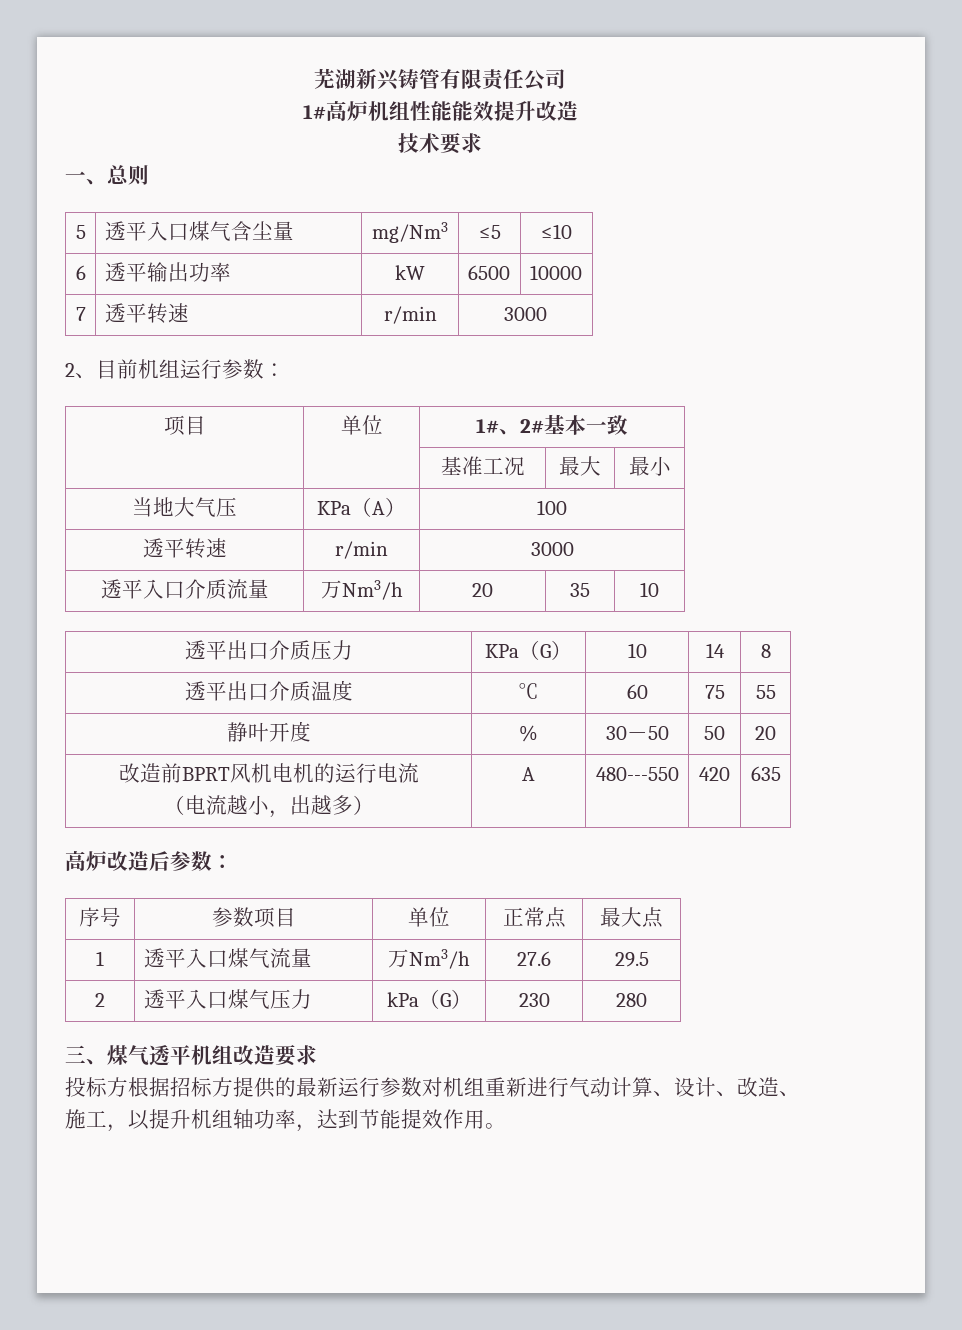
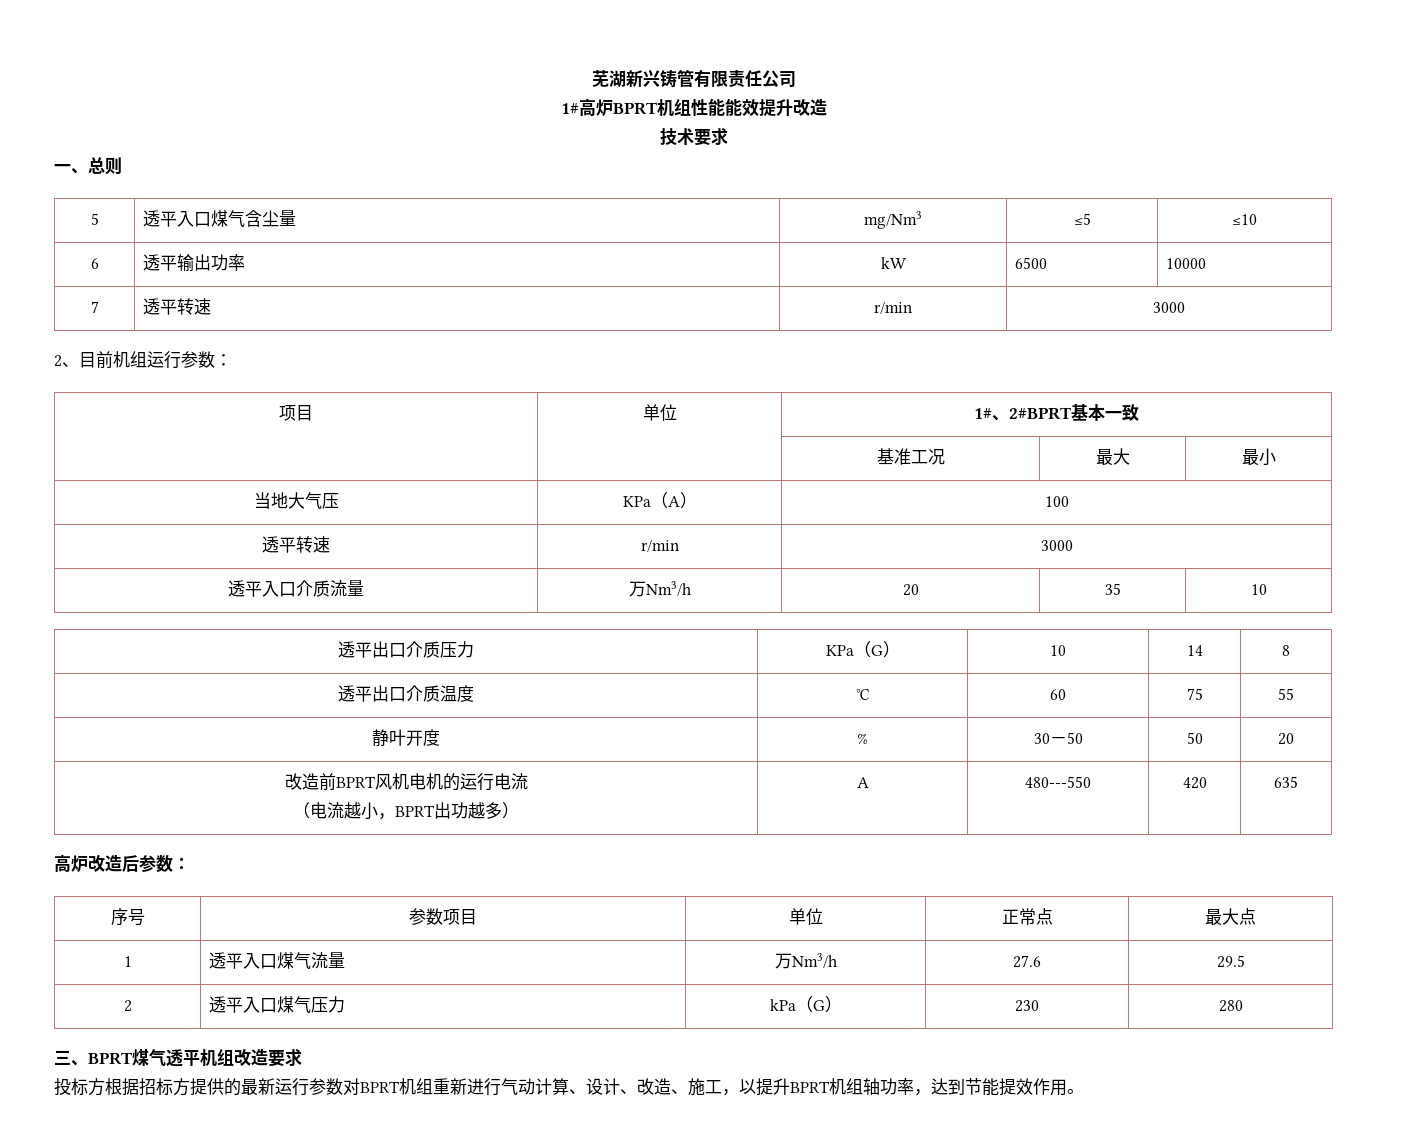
- 1#高炉机组性能能效提升改造
+ 1#高炉BPRT机组性能能效提升改造
- 项目 | 单位 | 1#、2#基本一致
+ 项目 | 单位 | 1#、2#BPRT基本一致
  改造前BPRT风机电机的运行电流
- （电流越小，出越多） | A | 480---550 | 420 | 635
+ （电流越小，BPRT出功越多） | A | 480---550 | 420 | 635
- 三、煤气透平机组改造要求
+ 三、BPRT煤气透平机组改造要求
- 投标方根据招标方提供的最新运行参数对机组重新进行气动计算、设计、改造、施工，以提升机组轴功率，达到节能提效作用。
+ 投标方根据招标方提供的最新运行参数对BPRT机组重新进行气动计算、设计、改造、施工，以提升BPRT机组轴功率，达到节能提效作用。

